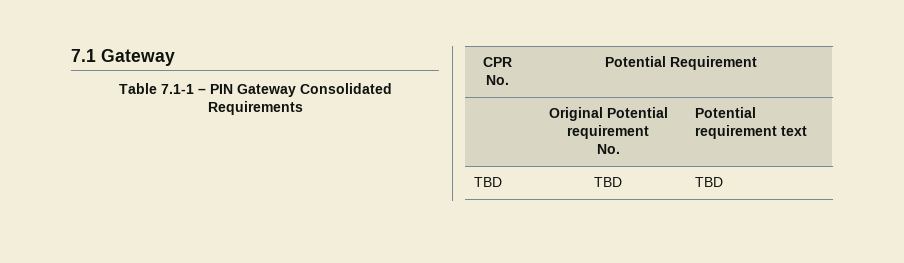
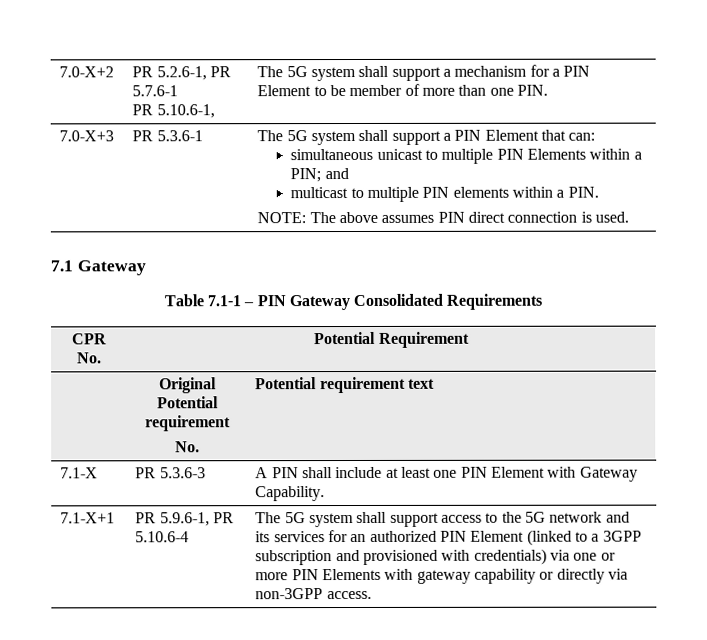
+ 7.0-X+2 | PR 5.2.6-1, PR 5.7.6-1
+ PR 5.10.6-1, | The 5G system shall support a mechanism for a PIN Element to be member of more than one PIN.
+ 7.0-X+3 | PR 5.3.6-1 | The 5G system shall support a PIN Element that can:
+ simultaneous unicast to multiple PIN Elements within a PIN; and
+ multicast to multiple PIN elements within a PIN.
+ NOTE: The above assumes PIN direct connection is used.
- TBD | TBD | TBD
+ 7.1-X | PR 5.3.6-3 | A PIN shall include at least one PIN Element with Gateway Capability.
+ 7.1-X+1 | PR 5.9.6-1, PR 5.10.6-4 | The 5G system shall support access to the 5G network and its services for an authorized PIN Element (linked to a 3GPP subscription and provisioned with credentials) via one or more PIN Elements with gateway capability or directly via non-3GPP access.

